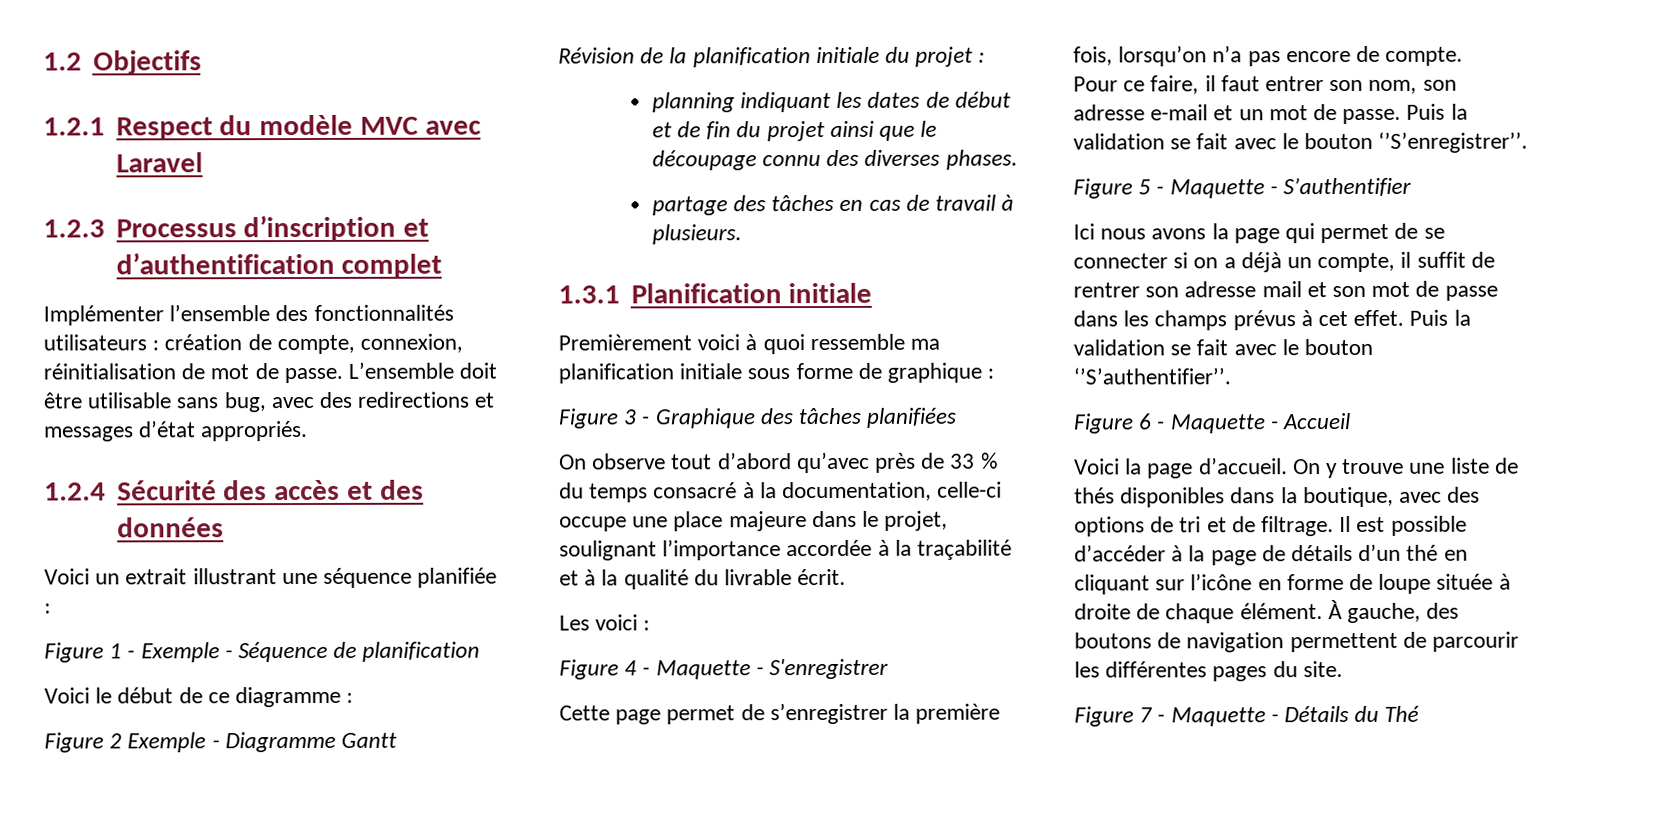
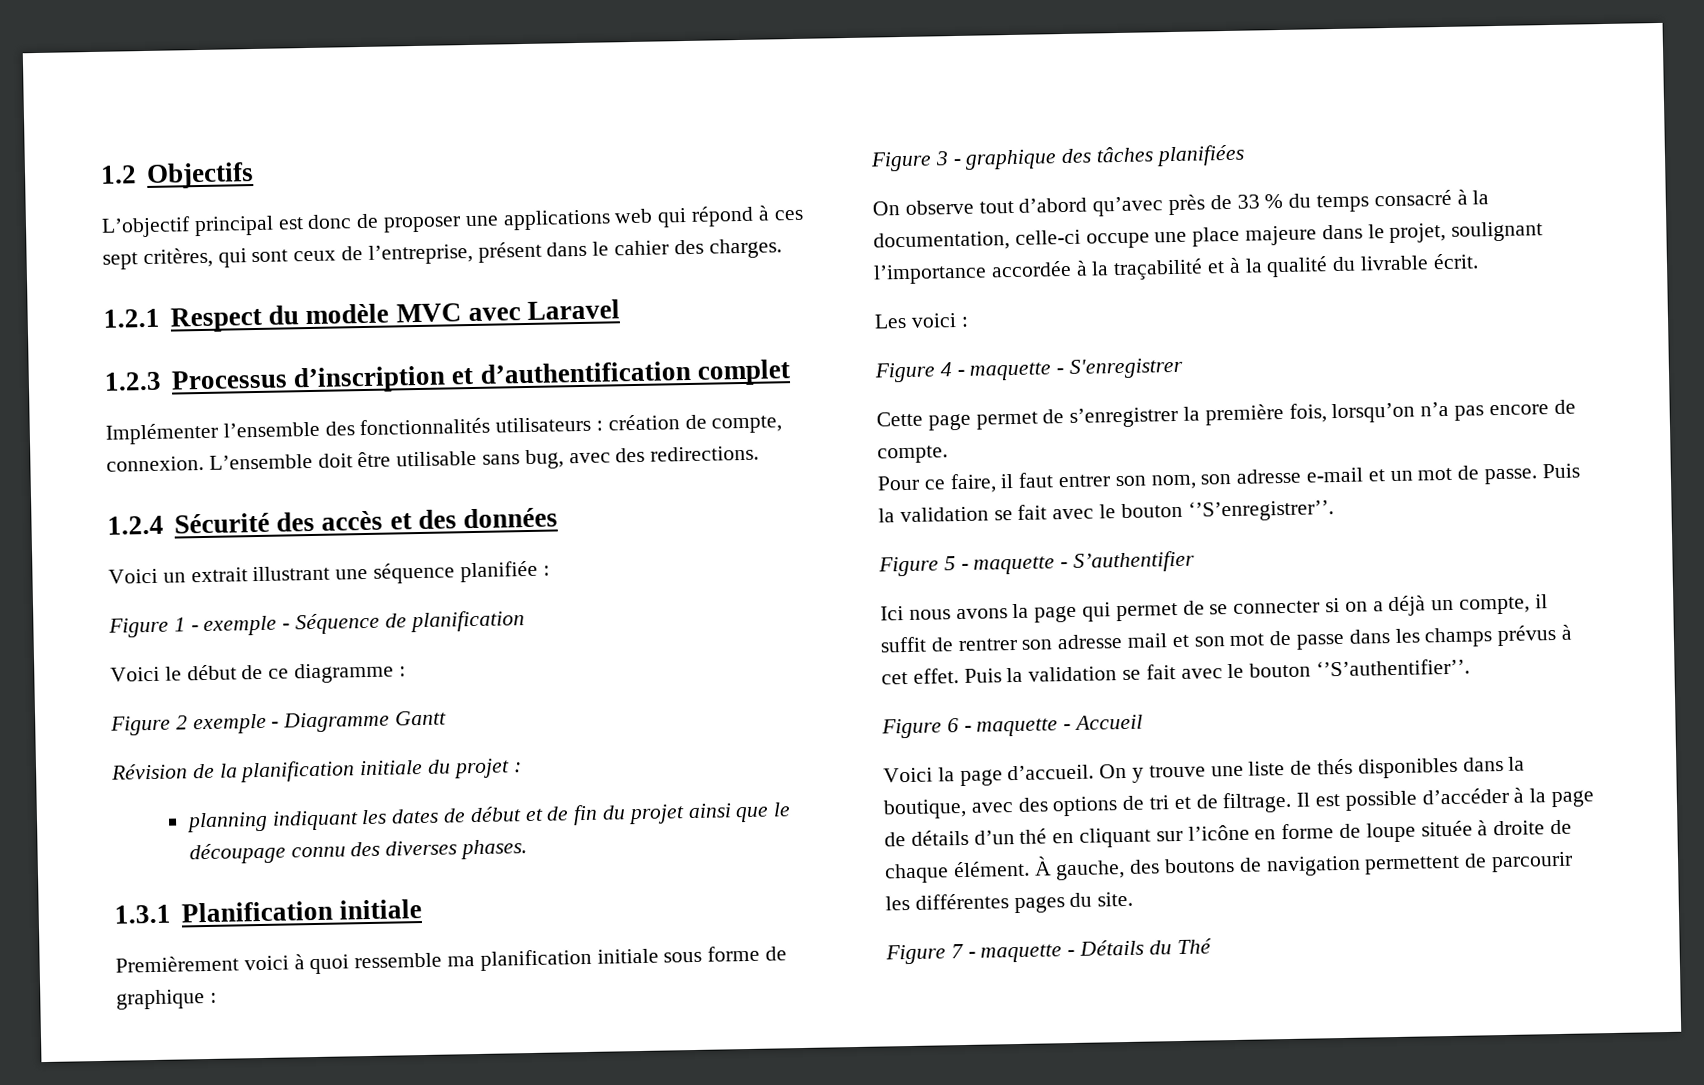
+ L’objectif principal est donc de proposer une applications web qui répond à ces sept critères, qui sont ceux de l’entreprise, présent dans le cahier des charges.
- Implémenter l’ensemble des fonctionnalités utilisateurs : création de compte, connexion, réinitialisation de mot de passe.
+ Implémenter l’ensemble des fonctionnalités utilisateurs : création de compte, connexion.
- L’ensemble doit être utilisable sans bug, avec des redirections et messages d’état appropriés.
+ L’ensemble doit être utilisable sans bug, avec des redirections.
- Figure 1 - Exemple - Séquence de planification
+ Figure 1 - exemple - Séquence de planification
- Figure 2 Exemple - Diagramme Gantt
+ Figure 2 exemple - Diagramme Gantt
- partage des tâches en cas de travail à plusieurs.
- Figure 3 - Graphique des tâches planifiées
+ Figure 3 - graphique des tâches planifiées
- Figure 4 - Maquette - S'enregistrer
+ Figure 4 - maquette - S'enregistrer
- Figure 5 - Maquette - S’authentifier
+ Figure 5 - maquette - S’authentifier
- Figure 6 - Maquette - Accueil
+ Figure 6 - maquette - Accueil
- Figure 7 - Maquette - Détails du Thé
+ Figure 7 - maquette - Détails du Thé

